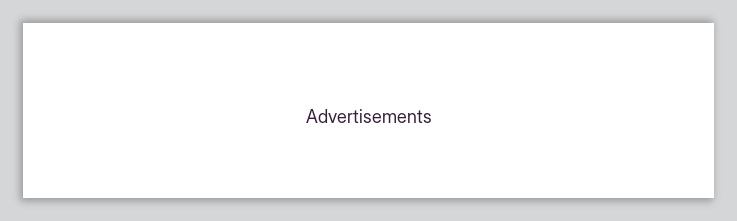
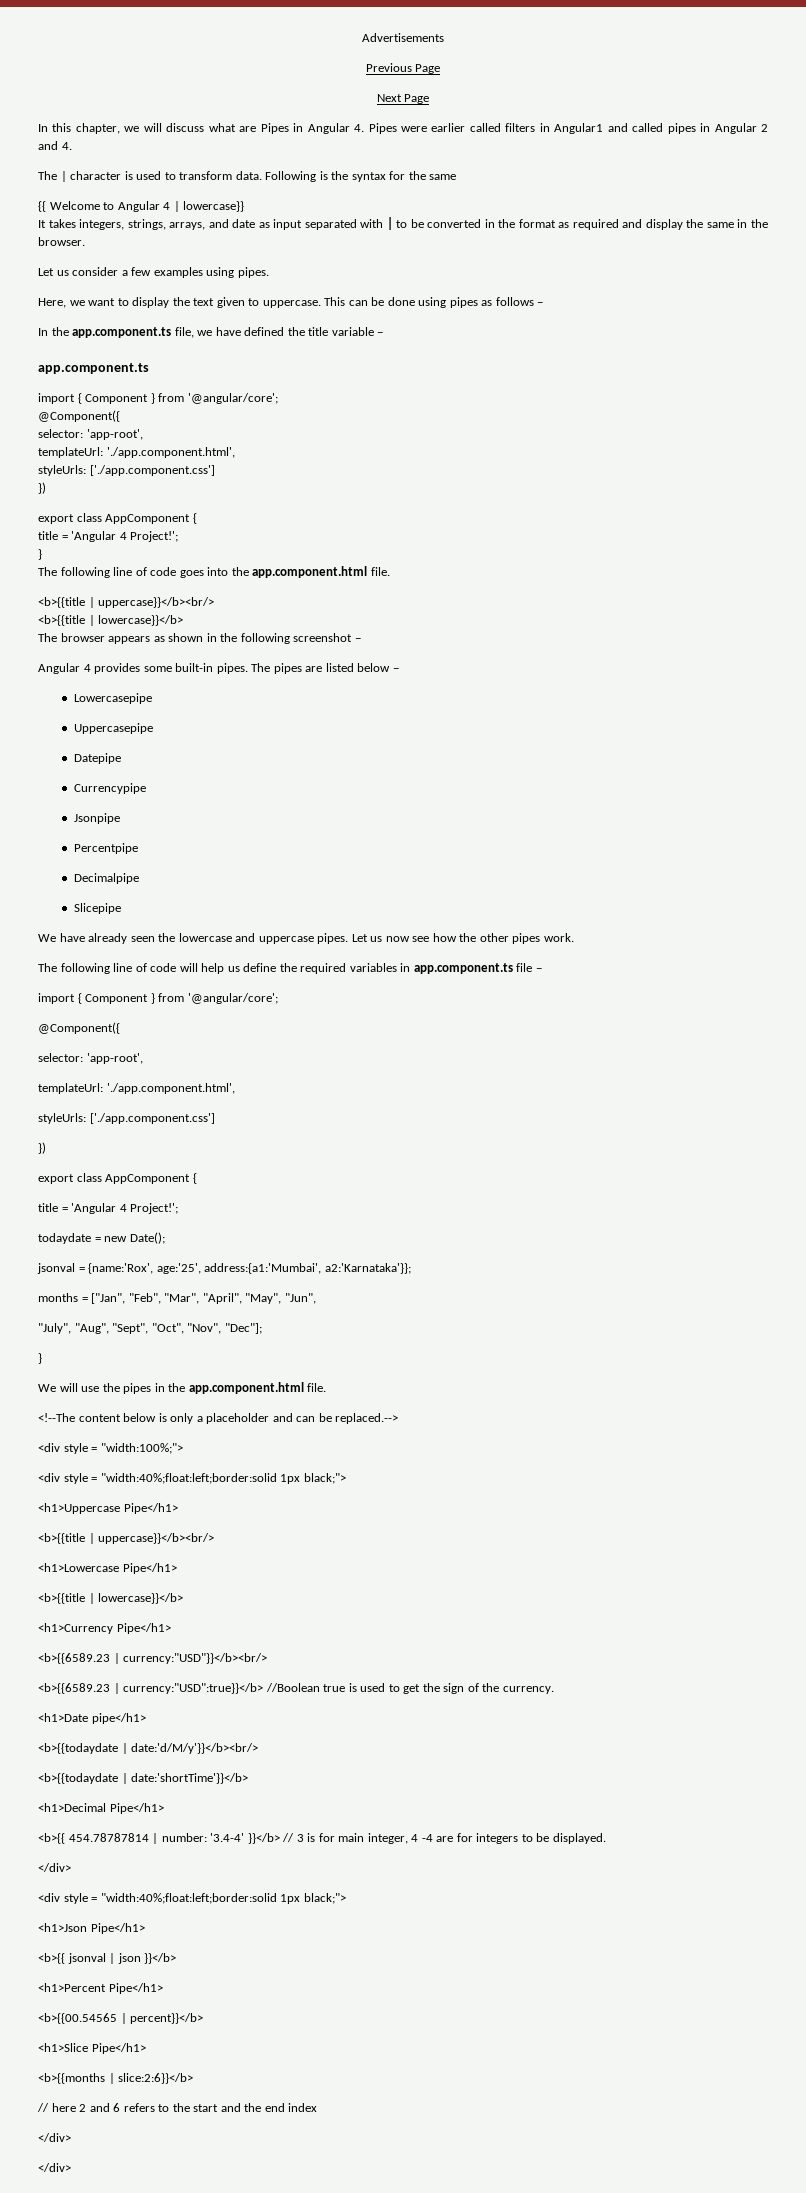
+ Previous Page
+ Next Page
+ In this chapter, we will discuss what are Pipes in Angular 4. Pipes were earlier called filters in Angular1 and called pipes in Angular 2 and 4.
+ The | character is used to transform data. Following is the syntax for the same
+ {{ Welcome to Angular 4 | lowercase}}
+ It takes integers, strings, arrays, and date as input separated with | to be converted in the format as required and display the same in the browser.
+ Let us consider a few examples using pipes.
+ Here, we want to display the text given to uppercase. This can be done using pipes as follows −
+ In the app.component.ts file, we have defined the title variable −
+ app.component.ts
+ import { Component } from '@angular/core';
+ @Component({
+ selector: 'app-root',
+ templateUrl: './app.component.html',
+ styleUrls: ['./app.component.css']
+ })
+ export class AppComponent {
+ title = 'Angular 4 Project!';
+ }
+ The following line of code goes into the app.component.html file.
+ <b>{{title | uppercase}}</b><br/>
+ <b>{{title | lowercase}}</b>
+ The browser appears as shown in the following screenshot −
+ Angular 4 provides some built-in pipes. The pipes are listed below −
+ Lowercasepipe
+ Uppercasepipe
+ Datepipe
+ Currencypipe
+ Jsonpipe
+ Percentpipe
+ Decimalpipe
+ Slicepipe
+ We have already seen the lowercase and uppercase pipes. Let us now see how the other pipes work.
+ The following line of code will help us define the required variables in app.component.ts file −
+ import { Component } from '@angular/core';
+ @Component({
+ selector: 'app-root',
+ templateUrl: './app.component.html',
+ styleUrls: ['./app.component.css']
+ })
+ export class AppComponent {
+ title = 'Angular 4 Project!';
+ todaydate = new Date();
+ jsonval = {name:'Rox', age:'25', address:{a1:'Mumbai', a2:'Karnataka'}};
+ months = ["Jan", "Feb", "Mar", "April", "May", "Jun",
+ "July", "Aug", "Sept", "Oct", "Nov", "Dec"];
+ }
+ We will use the pipes in the app.component.html file.
+ <!--The content below is only a placeholder and can be replaced.-->
+ <div style = "width:100%;">
+ <div style = "width:40%;float:left;border:solid 1px black;">
+ <h1>Uppercase Pipe</h1>
+ <b>{{title | uppercase}}</b><br/>
+ <h1>Lowercase Pipe</h1>
+ <b>{{title | lowercase}}</b>
+ <h1>Currency Pipe</h1>
+ <b>{{6589.23 | currency:"USD"}}</b><br/>
+ <b>{{6589.23 | currency:"USD":true}}</b> //Boolean true is used to get the sign of the currency.
+ <h1>Date pipe</h1>
+ <b>{{todaydate | date:'d/M/y'}}</b><br/>
+ <b>{{todaydate | date:'shortTime'}}</b>
+ <h1>Decimal Pipe</h1>
+ <b>{{ 454.78787814 | number: '3.4-4' }}</b> // 3 is for main integer, 4 -4 are for integers to be displayed.
+ </div>
+ <div style = "width:40%;float:left;border:solid 1px black;">
+ <h1>Json Pipe</h1>
+ <b>{{ jsonval | json }}</b>
+ <h1>Percent Pipe</h1>
+ <b>{{00.54565 | percent}}</b>
+ <h1>Slice Pipe</h1>
+ <b>{{months | slice:2:6}}</b>
+ // here 2 and 6 refers to the start and the end index
+ </div>
+ </div>

